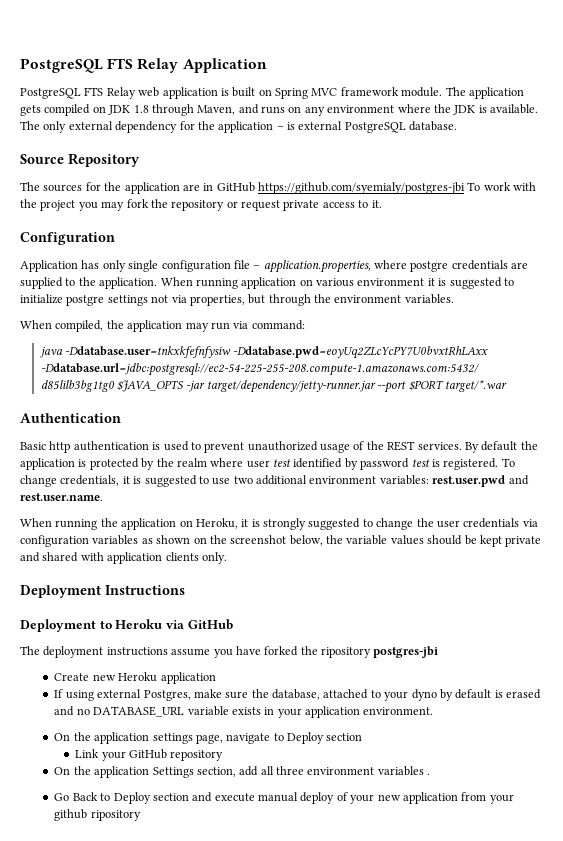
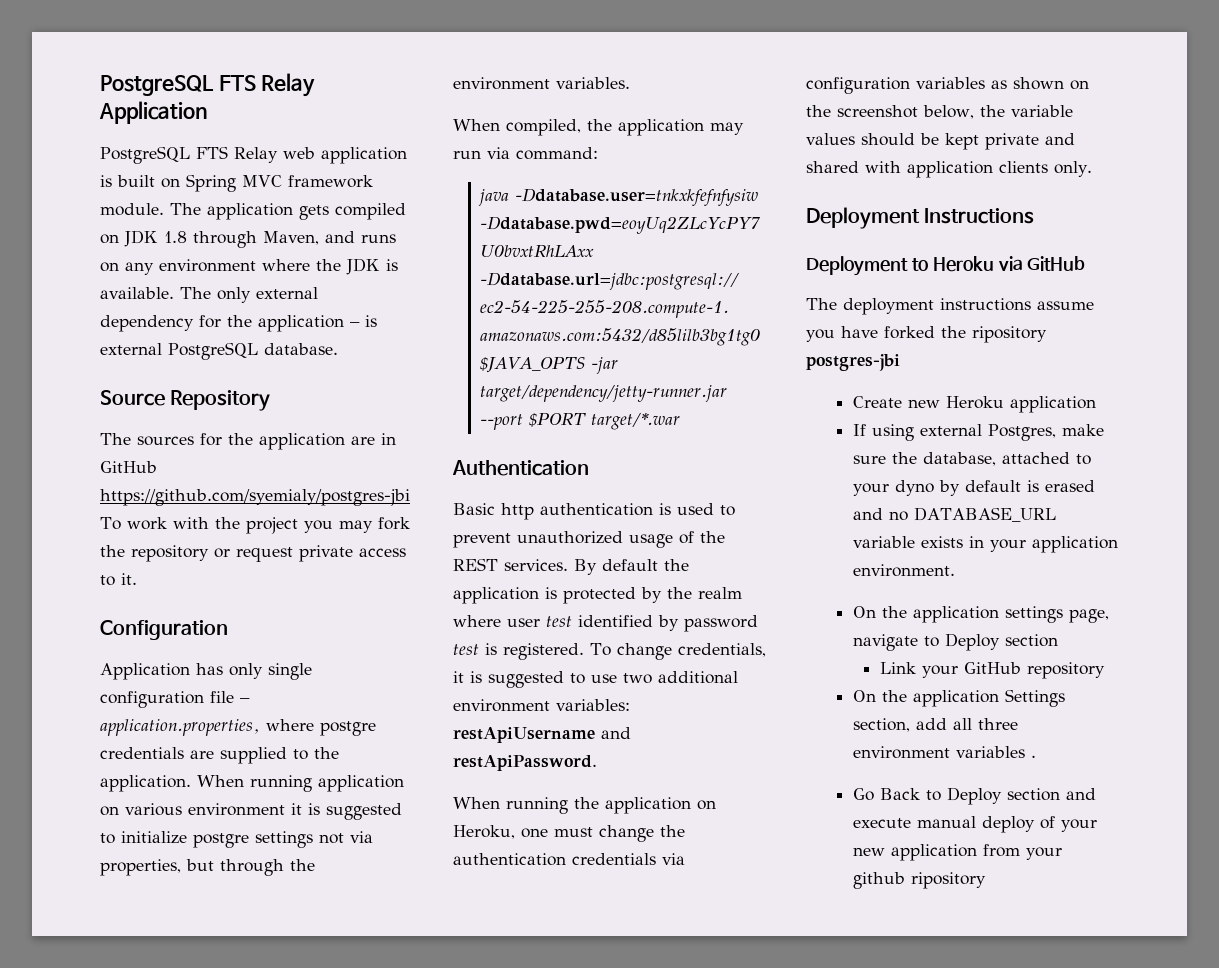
- To change credentials, it is suggested to use two additional environment variables: rest.user.pwd and rest.user.name.
+ To change credentials, it is suggested to use two additional environment variables: restApiUsername and restApiPassword.
- When running the application on Heroku, it is strongly suggested to change the user credentials via configuration variables as shown on the screenshot below, the variable values should be kept private and shared with application clients only.
+ When running the application on Heroku, one must change the authentication credentials via configuration variables as shown on the screenshot below, the variable values should be kept private and shared with application clients only.

